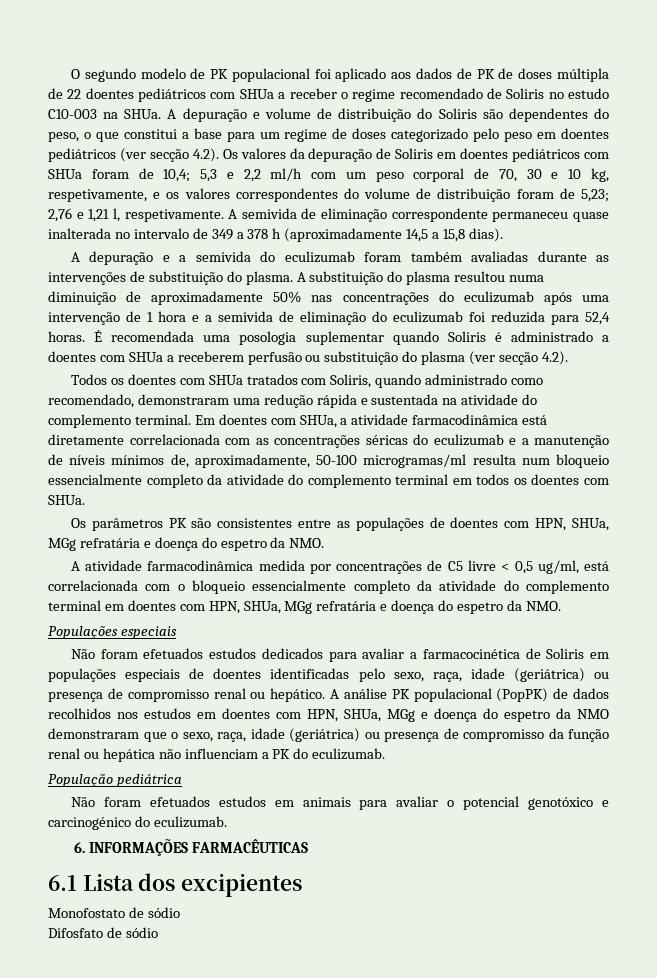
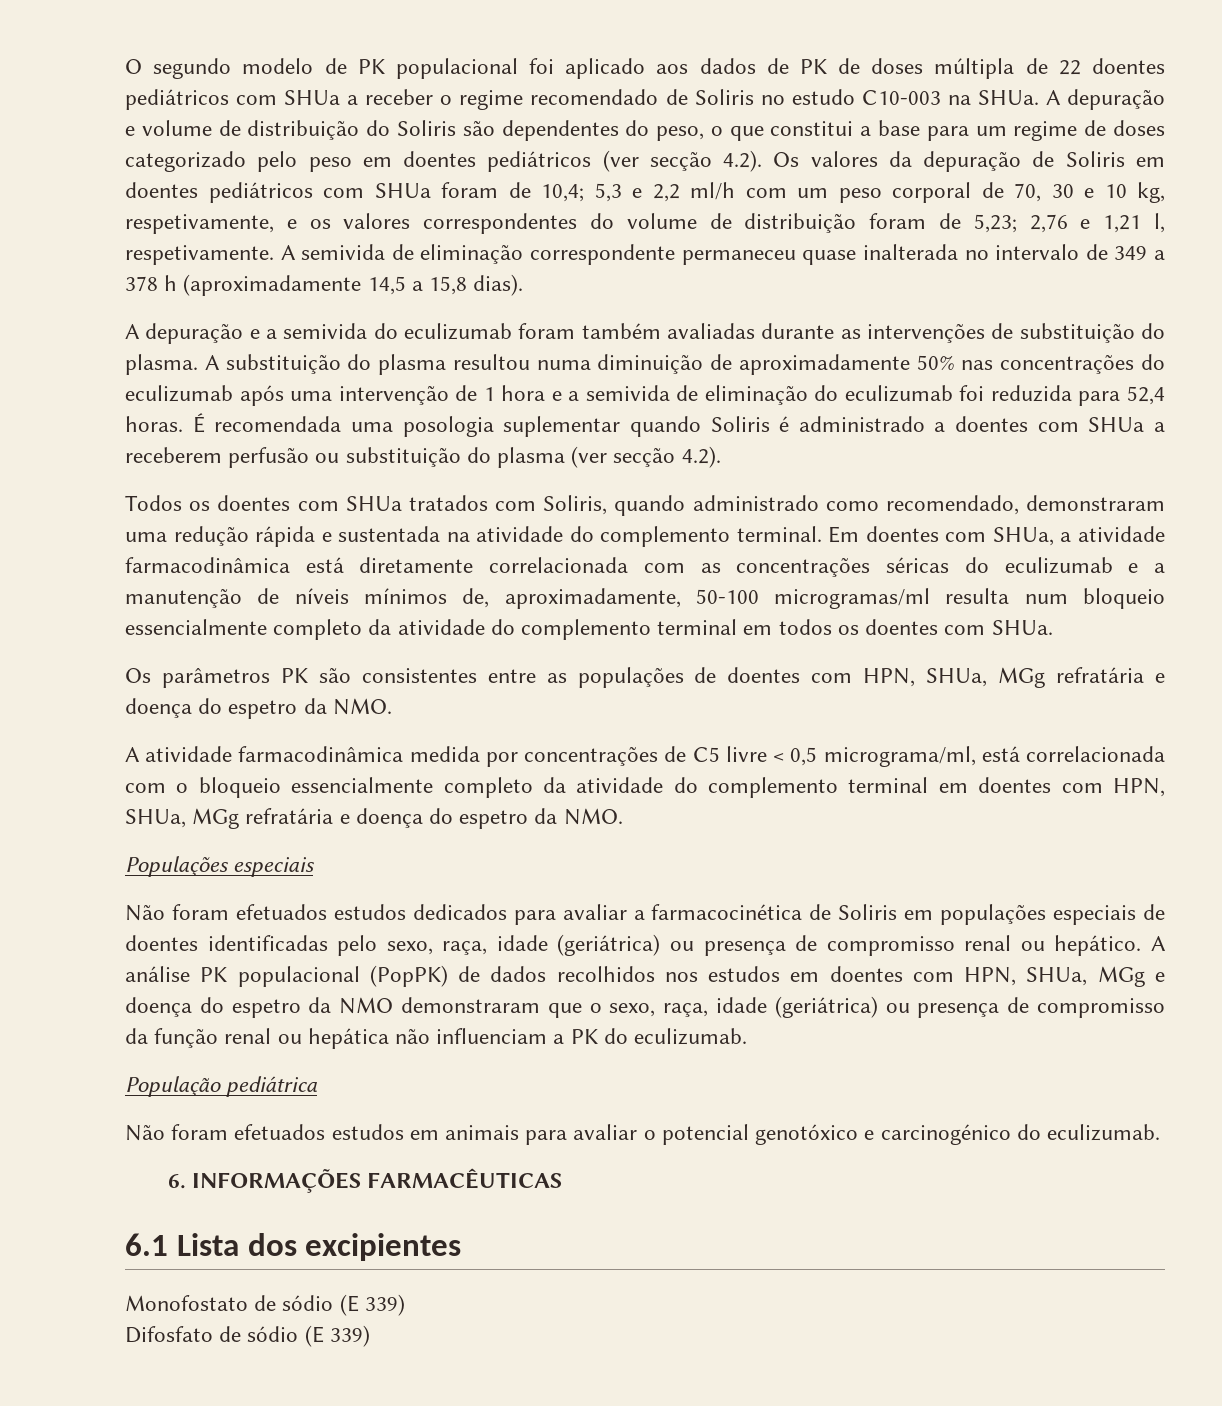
- A atividade farmacodinâmica medida por concentrações de C5 livre < 0,5 ug/ml, está correlacionada com o bloqueio essencialmente completo da atividade do complemento terminal em doentes com HPN, SHUa, MGg refratária e doença do espetro da NMO.
+ A atividade farmacodinâmica medida por concentrações de C5 livre < 0,5 micrograma/ml, está correlacionada com o bloqueio essencialmente completo da atividade do complemento terminal em doentes com HPN, SHUa, MGg refratária e doença do espetro da NMO.
- Monofostato de sódio
+ Monofostato de sódio (E 339)
- Difosfato de sódio
+ Difosfato de sódio (E 339)

